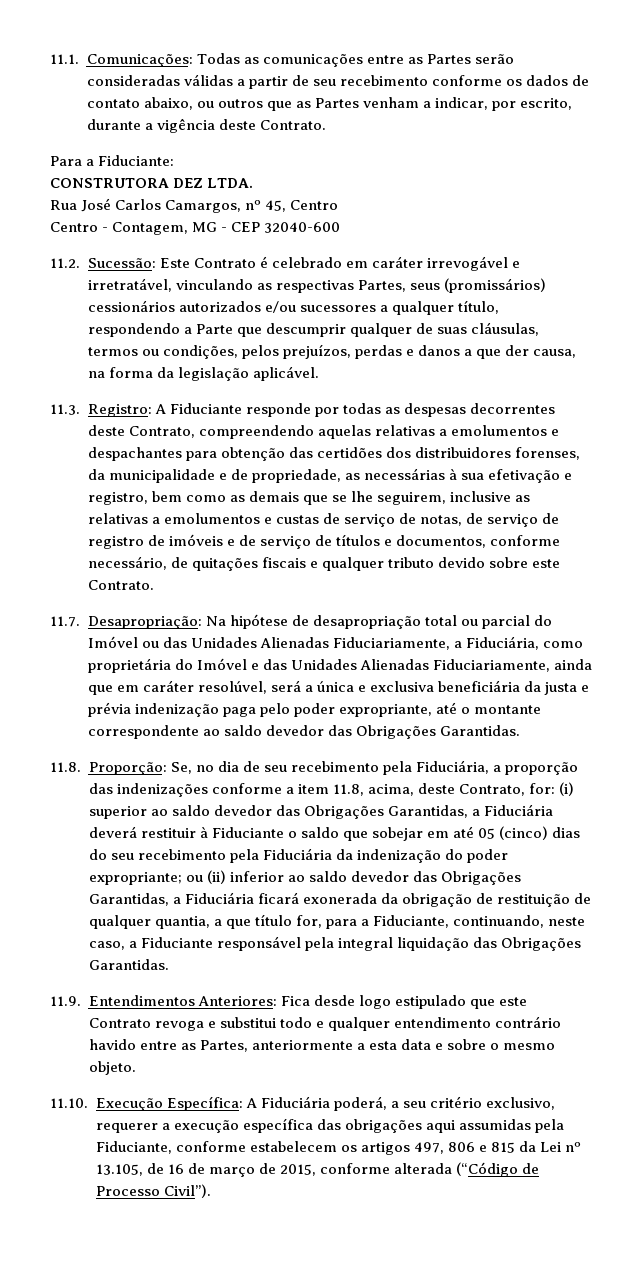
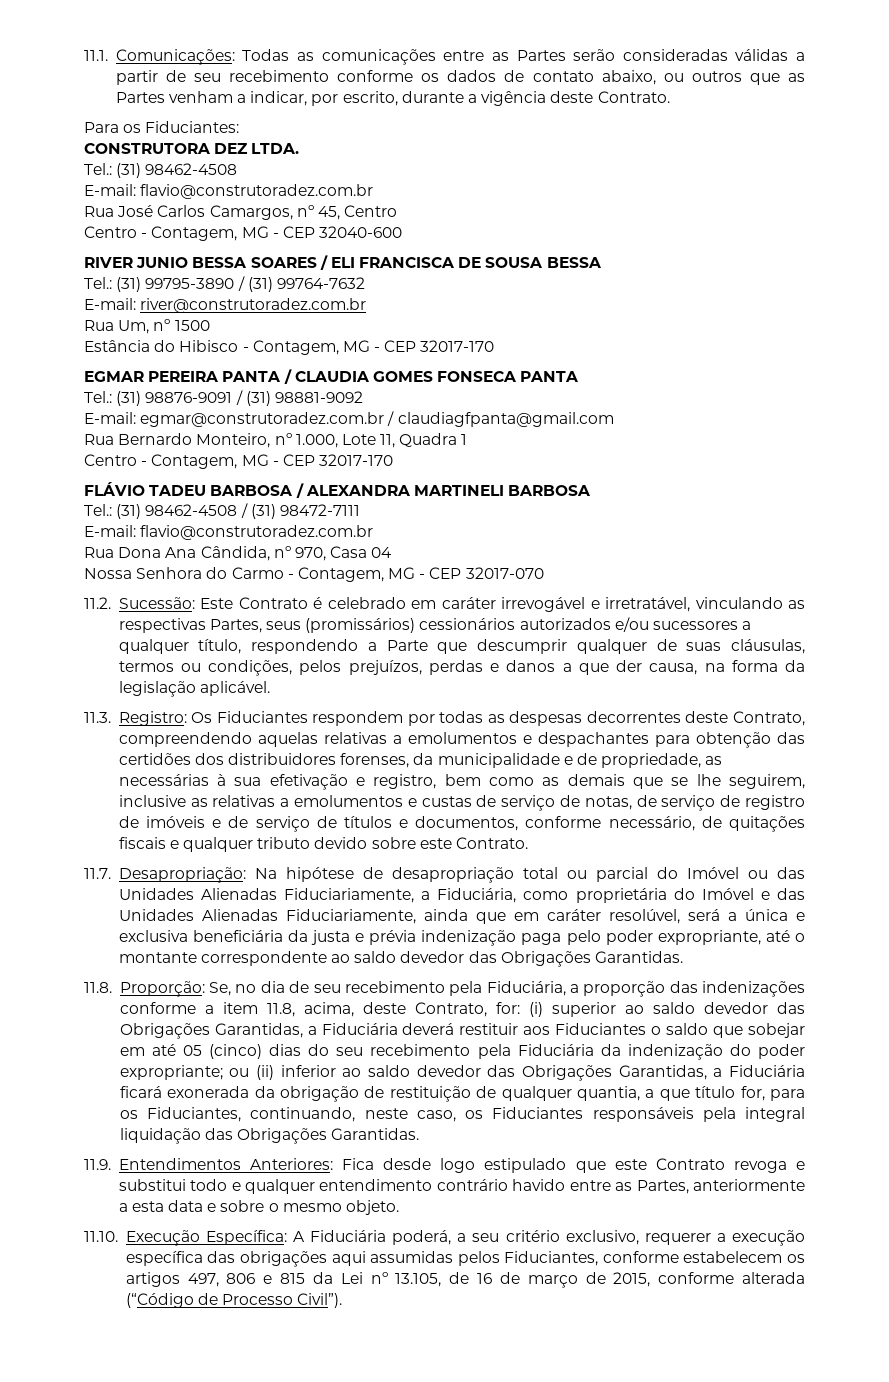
- Para a Fiduciante:
+ Para os Fiduciantes:
  CONSTRUTORA DEZ LTDA.
+ Tel.: (31) 98462-4508
+ E-mail: flavio@construtoradez.com.br
+ RIVER JUNIO BESSA SOARES / ELI FRANCISCA DE SOUSA BESSA
+ Tel.: (31) 99795-3890 / (31) 99764-7632
+ E-mail: river@construtoradez.com.br
+ Rua Um, nº 1500
+ Estância do Hibisco - Contagem, MG - CEP 32017-170
+ EGMAR PEREIRA PANTA / CLAUDIA GOMES FONSECA PANTA
+ Tel.: (31) 98876-9091 / (31) 98881-9092
+ E-mail: egmar@construtoradez.com.br / claudiagfpanta@gmail.com
+ Rua Bernardo Monteiro, nº 1.000, Lote 11, Quadra 1
+ Centro - Contagem, MG - CEP 32017-170
+ FLÁVIO TADEU BARBOSA / ALEXANDRA MARTINELI BARBOSA
+ Tel.: (31) 98462-4508 / (31) 98472-7111
+ E-mail: flavio@construtoradez.com.br
+ Rua Dona Ana Cândida, nº 970, Casa 04
+ Nossa Senhora do Carmo - Contagem, MG - CEP 32017-070
- A Fiduciante responde por todas as despesas decorrentes deste Contrato, compreendendo aquelas relativas a emolumentos e despachantes para obtenção das certidões dos distribuidores forenses, da municipalidade e de propriedade, as necessárias à sua efetivação e registro, bem como as demais que se lhe seguirem, inclusive as relativas a emolumentos e custas de serviço de notas, de serviço de registro de imóveis e de serviço de títulos e documentos, conforme necessário, de quitações fiscais e qualquer tributo devido sobre este Contrato.
+ Os Fiduciantes respondem por todas as despesas decorrentes deste Contrato, compreendendo aquelas relativas a emolumentos e despachantes para obtenção das certidões dos distribuidores forenses, da municipalidade e de propriedade, as necessárias à sua efetivação e registro, bem como as demais que se lhe seguirem, inclusive as relativas a emolumentos e custas de serviço de notas, de serviço de registro de imóveis e de serviço de títulos e documentos, conforme necessário, de quitações fiscais e qualquer tributo devido sobre este Contrato.
- (i) superior ao saldo devedor das Obrigações Garantidas, a Fiduciária deverá restituir à Fiduciante o saldo que sobejar em até 05 (cinco) dias do seu recebimento pela Fiduciária da indenização do poder expropriante;
+ (i) superior ao saldo devedor das Obrigações Garantidas, a Fiduciária deverá restituir aos Fiduciantes o saldo que sobejar em até 05 (cinco) dias do seu recebimento pela Fiduciária da indenização do poder expropriante;
- ou (ii) inferior ao saldo devedor das Obrigações Garantidas, a Fiduciária ficará exonerada da obrigação de restituição de qualquer quantia, a que título for, para a Fiduciante, continuando, neste caso, a Fiduciante responsável pela integral liquidação das Obrigações Garantidas.
+ ou (ii) inferior ao saldo devedor das Obrigações Garantidas, a Fiduciária ficará exonerada da obrigação de restituição de qualquer quantia, a que título for, para os Fiduciantes, continuando, neste caso, os Fiduciantes responsáveis pela integral liquidação das Obrigações Garantidas.
- 11.10. Execução Específica: A Fiduciária poderá, a seu critério exclusivo, requerer a execução específica das obrigações aqui assumidas pela Fiduciante, conforme estabelecem os artigos 497, 806 e 815 da Lei nº 13.105, de 16 de março de 2015, conforme alterada (“Código de Processo Civil”).
+ 11.10. Execução Específica: A Fiduciária poderá, a seu critério exclusivo, requerer a execução específica das obrigações aqui assumidas pelos Fiduciantes, conforme estabelecem os artigos 497, 806 e 815 da Lei nº 13.105, de 16 de março de 2015, conforme alterada (“Código de Processo Civil”).

